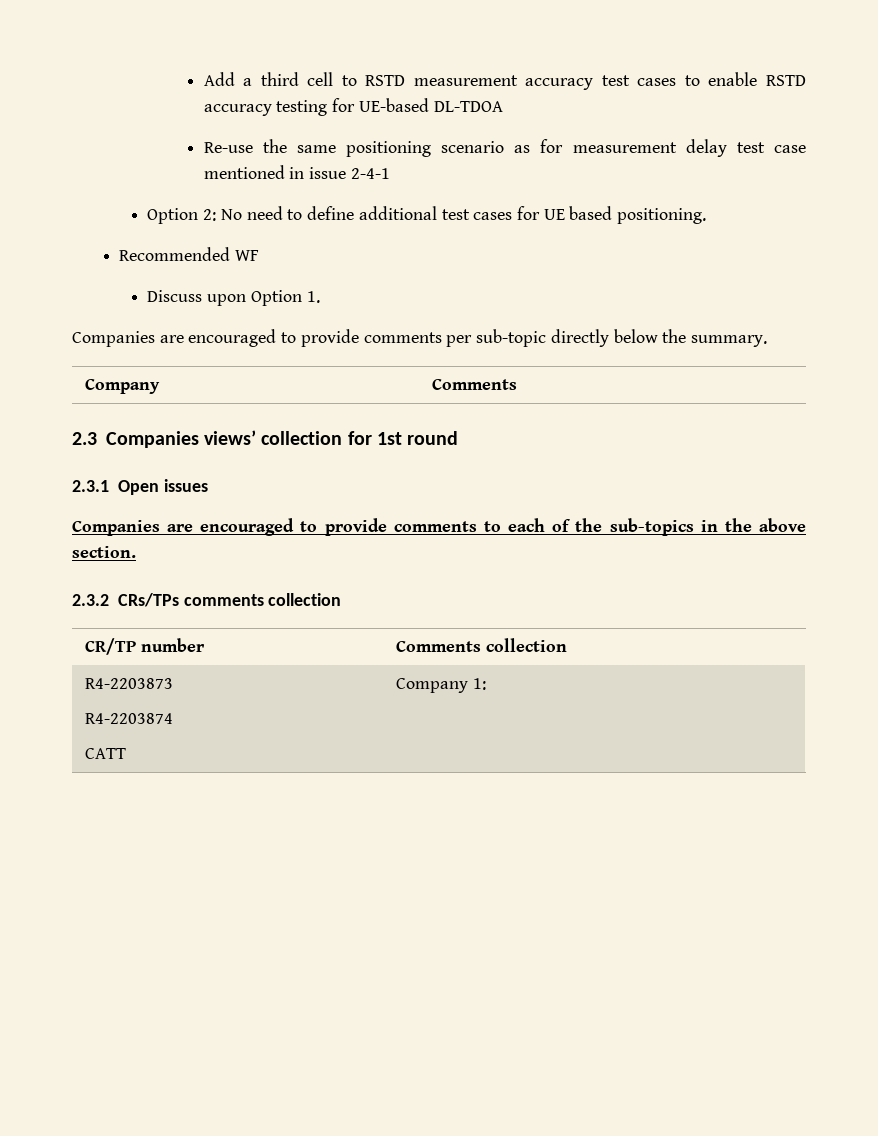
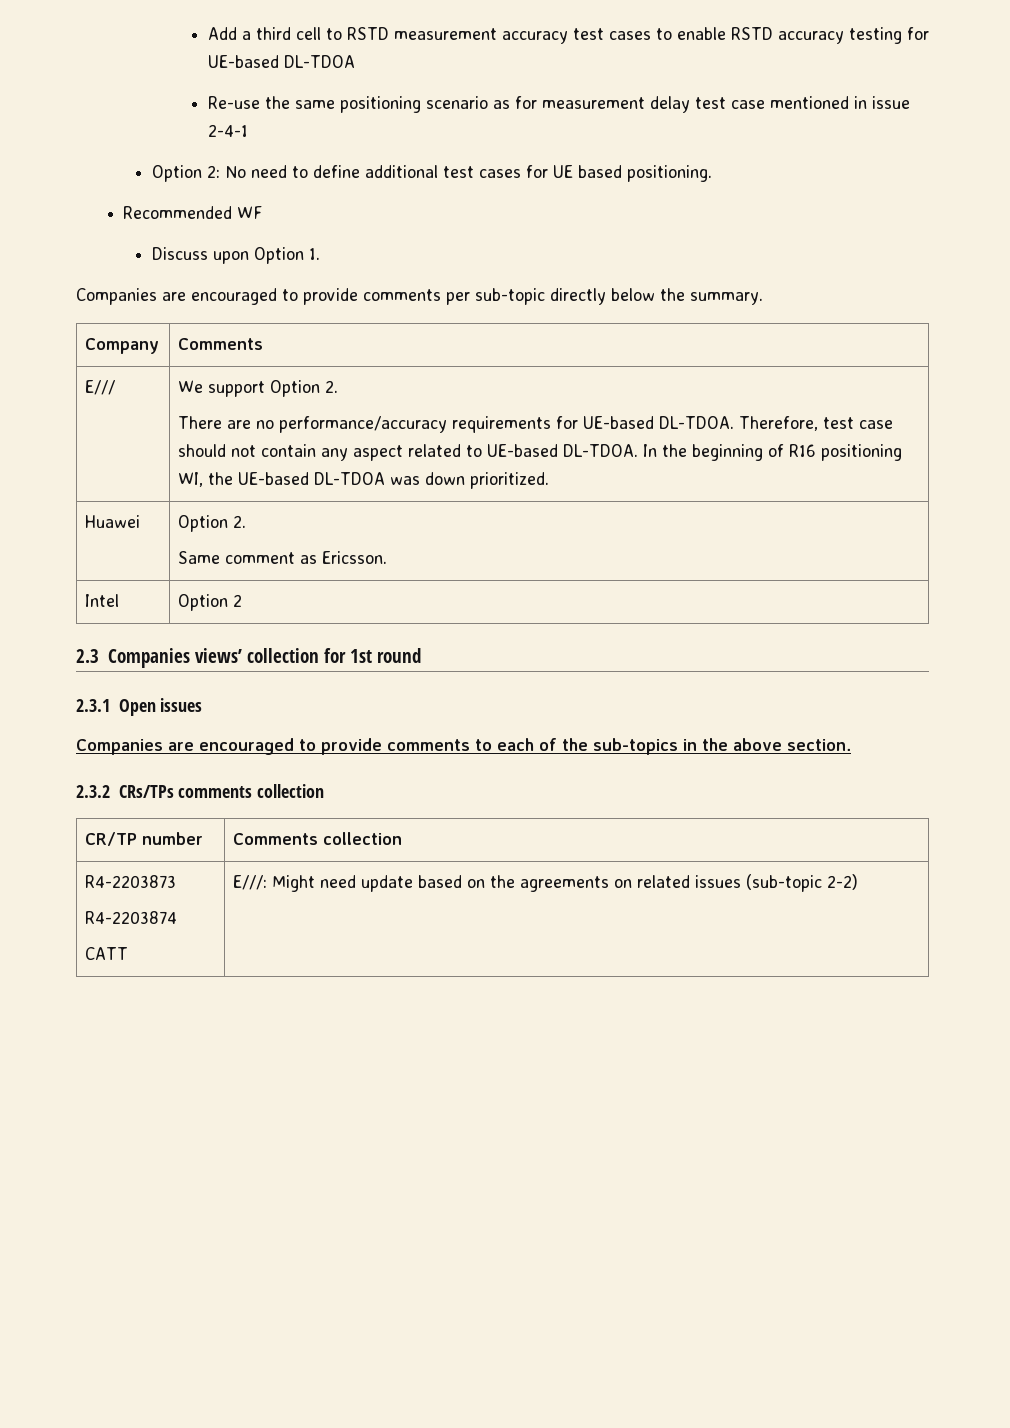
+ E/// | We support Option 2.
+ There are no performance/accuracy requirements for UE-based DL-TDOA. Therefore, test case should not contain any aspect related to UE-based DL-TDOA. In the beginning of R16 positioning WI, the UE-based DL-TDOA was down prioritized.
+ Huawei | Option 2.
+ Same comment as Ericsson.
+ Intel | Option 2
  R4-2203873
  R4-2203874
- CATT | Company 1:
+ CATT | E///: Might need update based on the agreements on related issues (sub-topic 2-2)

